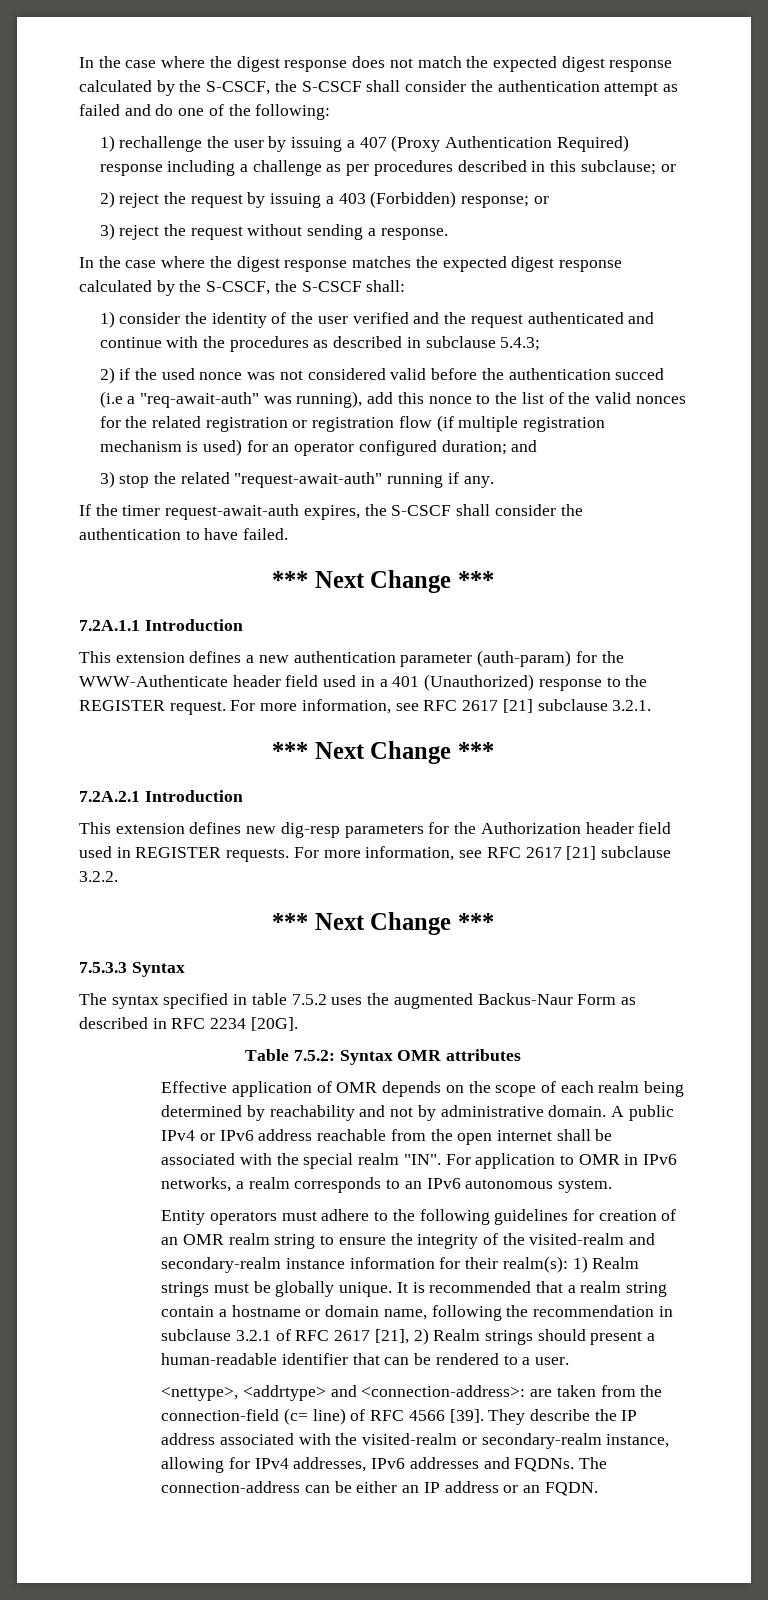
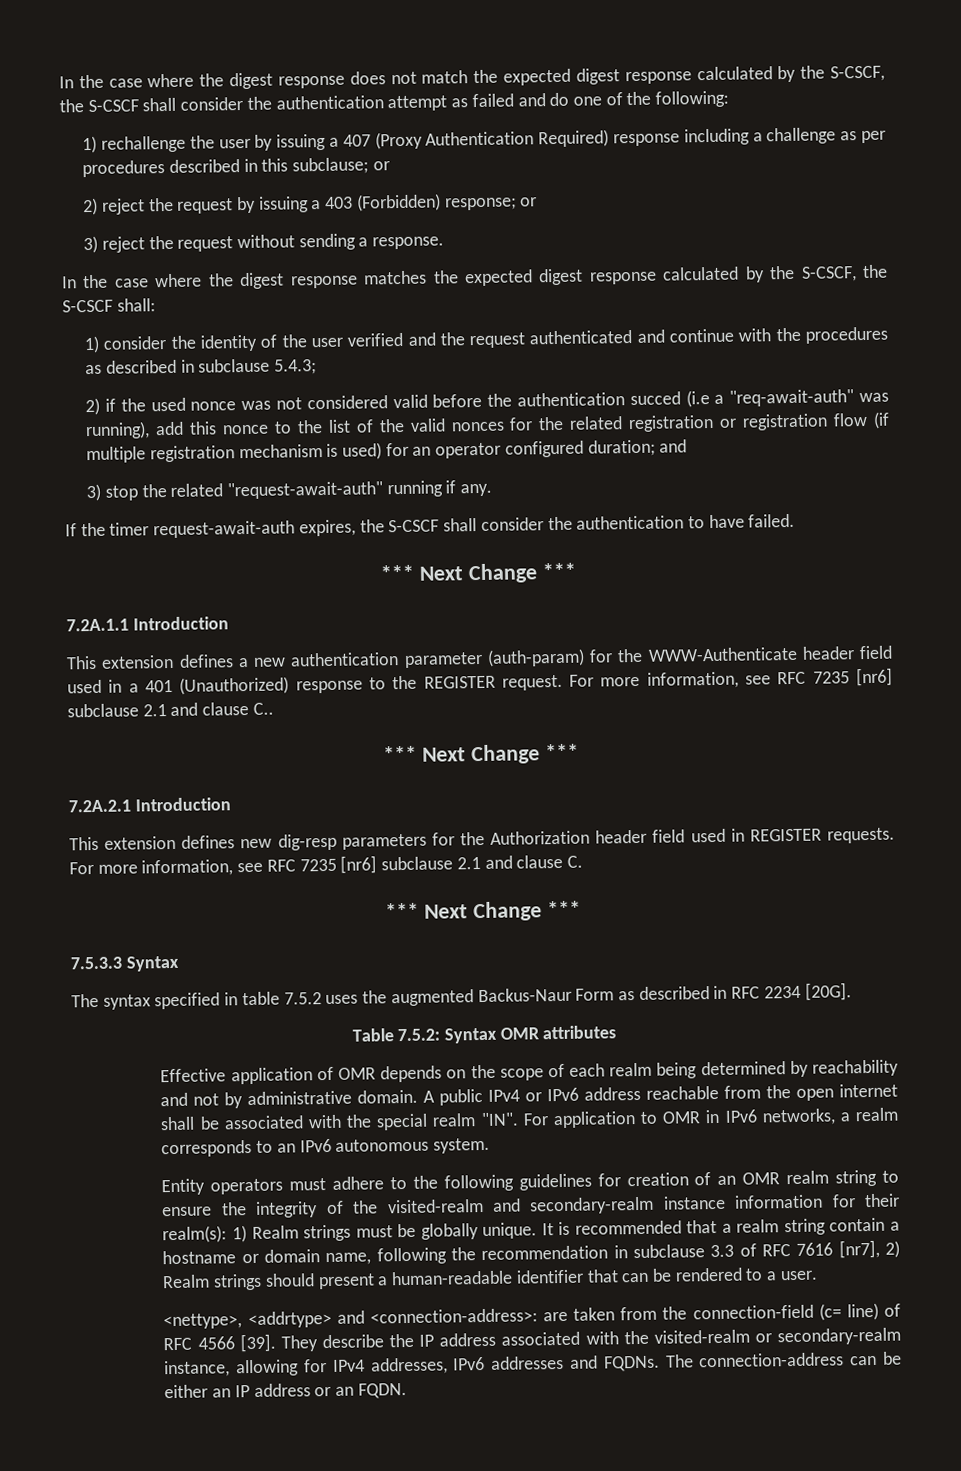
- For more information, see RFC 2617 [21] subclause 3.2.1.
+ For more information, see RFC 7235 [nr6] subclause 2.1 and clause C..
- For more information, see RFC 2617 [21] subclause 3.2.2.
+ For more information, see RFC 7235 [nr6] subclause 2.1 and clause C.
- It is recommended that a realm string contain a hostname or domain name, following the recommendation in subclause 3.2.1 of RFC 2617 [21], 2) Realm strings should present a human-readable identifier that can be rendered to a user.
+ It is recommended that a realm string contain a hostname or domain name, following the recommendation in subclause 3.3 of RFC 7616 [nr7], 2) Realm strings should present a human-readable identifier that can be rendered to a user.

